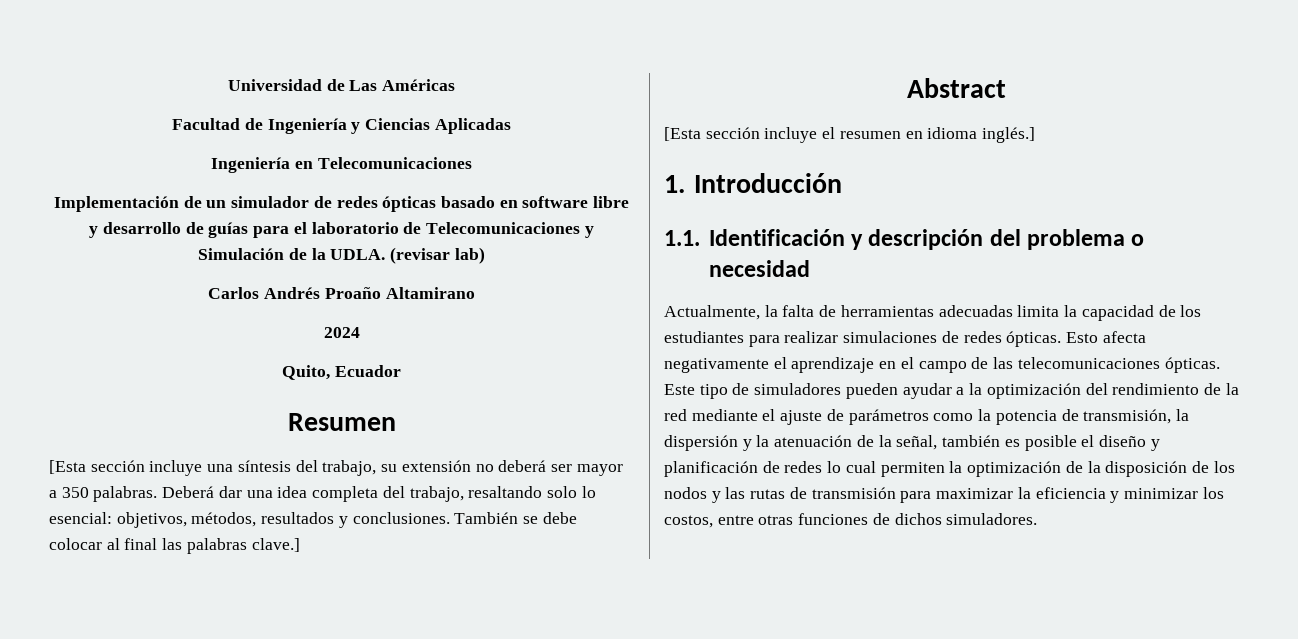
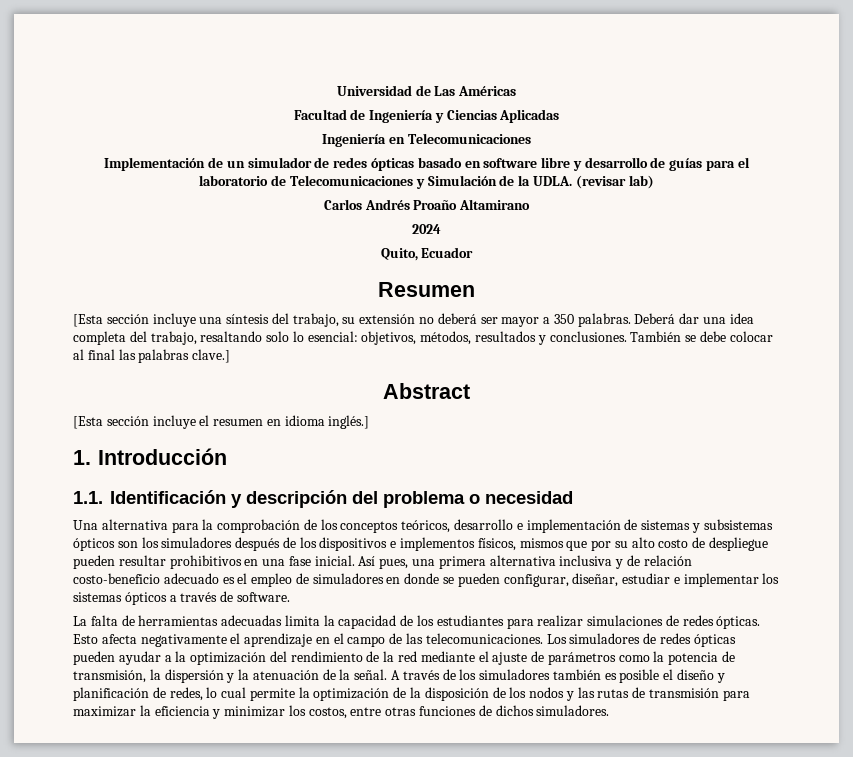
- Actualmente, la falta de herramientas adecuadas limita la capacidad de los estudiantes para realizar simulaciones de redes ópticas.
+ Una alternativa para la comprobación de los conceptos teóricos, desarrollo e implementación de sistemas y subsistemas ópticos son los simuladores después de los dispositivos e implementos físicos, mismos que por su alto costo de despliegue pueden resultar prohibitivos en una fase inicial. Así pues, una primera alternativa inclusiva y de relación costo-beneficio adecuado es el empleo de simuladores en donde se pueden configurar, diseñar, estudiar e implementar los sistemas ópticos a través de software.
+ La falta de herramientas adecuadas limita la capacidad de los estudiantes para realizar simulaciones de redes ópticas.
- Esto afecta negativamente el aprendizaje en el campo de las telecomunicaciones ópticas. Este tipo de simuladores pueden ayudar a la optimización del rendimiento de la red mediante el ajuste de parámetros como la potencia de transmisión, la dispersión y la atenuación de la señal, también es posible el diseño y planificación de redes lo cual permiten la optimización de la disposición de los nodos y las rutas de transmisión para maximizar la eficiencia y minimizar los costos, entre otras funciones de dichos simuladores.
+ Esto afecta negativamente el aprendizaje en el campo de las telecomunicaciones. Los simuladores de redes ópticas pueden ayudar a la optimización del rendimiento de la red mediante el ajuste de parámetros como la potencia de transmisión, la dispersión y la atenuación de la señal. A través de los simuladores también es posible el diseño y planificación de redes, lo cual permite la optimización de la disposición de los nodos y las rutas de transmisión para maximizar la eficiencia y minimizar los costos, entre otras funciones de dichos simuladores.

